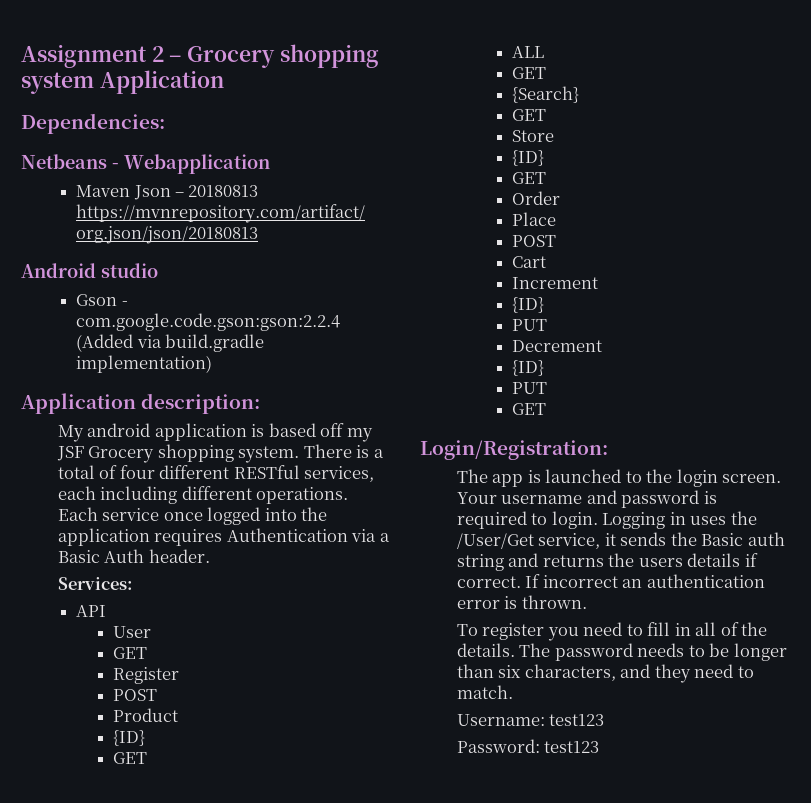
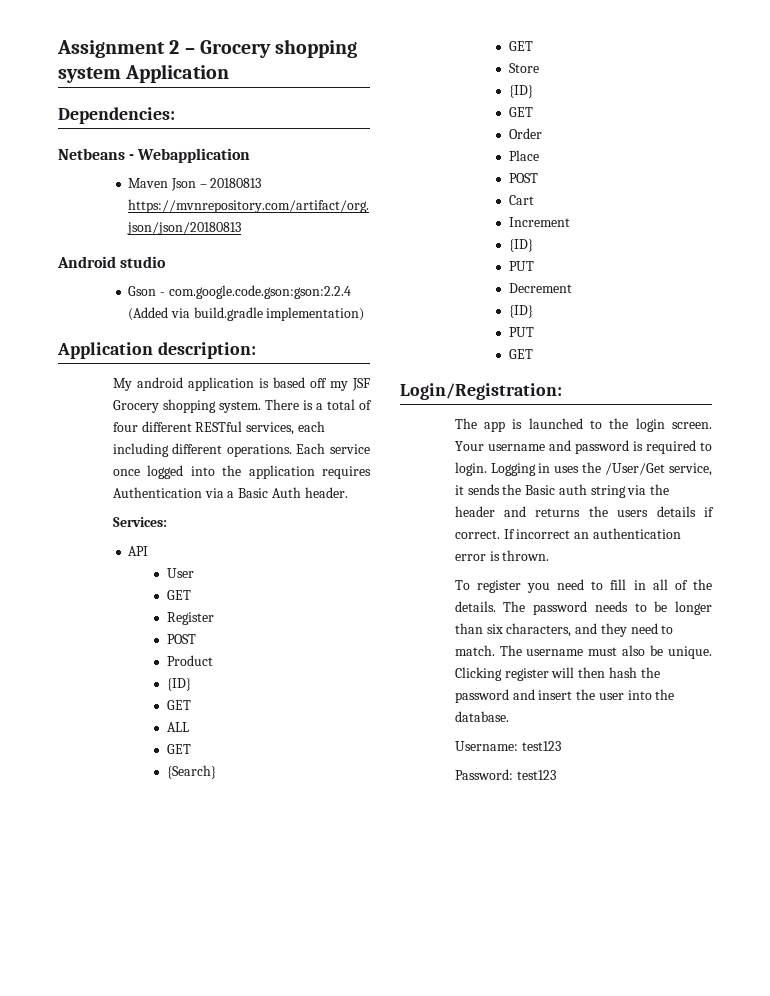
- Logging in uses the /User/Get service, it sends the Basic auth string and returns the users details if correct.
+ Logging in uses the /User/Get service, it sends the Basic auth string via the header and returns the users details if correct.
+ The username must also be unique. Clicking register will then hash the password and insert the user into the database.

